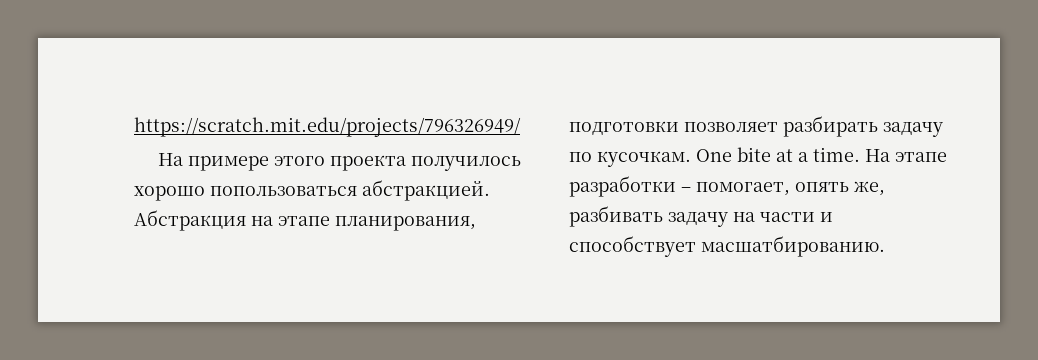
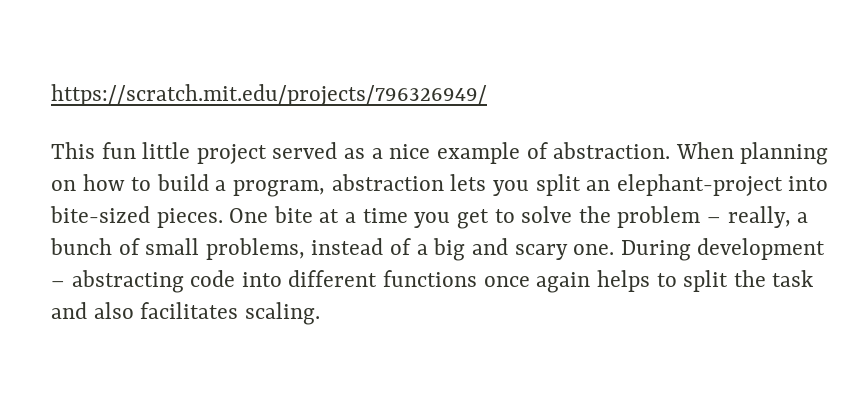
- На примере этого проекта получилось хорошо попользоваться абстракцией. Абстракция на этапе планирования, подготовки позволяет разбирать задачу по кусочкам. One bite at a time. На этапе разработки – помогает, опять же, разбивать задачу на части и способствует масшатбированию.
+ This fun little project served as a nice example of abstraction. When planning on how to build a program, abstraction lets you split an elephant-project into bite-sized pieces. One bite at a time you get to solve the problem – really, a bunch of small problems, instead of a big and scary one. During development – abstracting code into different functions once again helps to split the task and also facilitates scaling.

